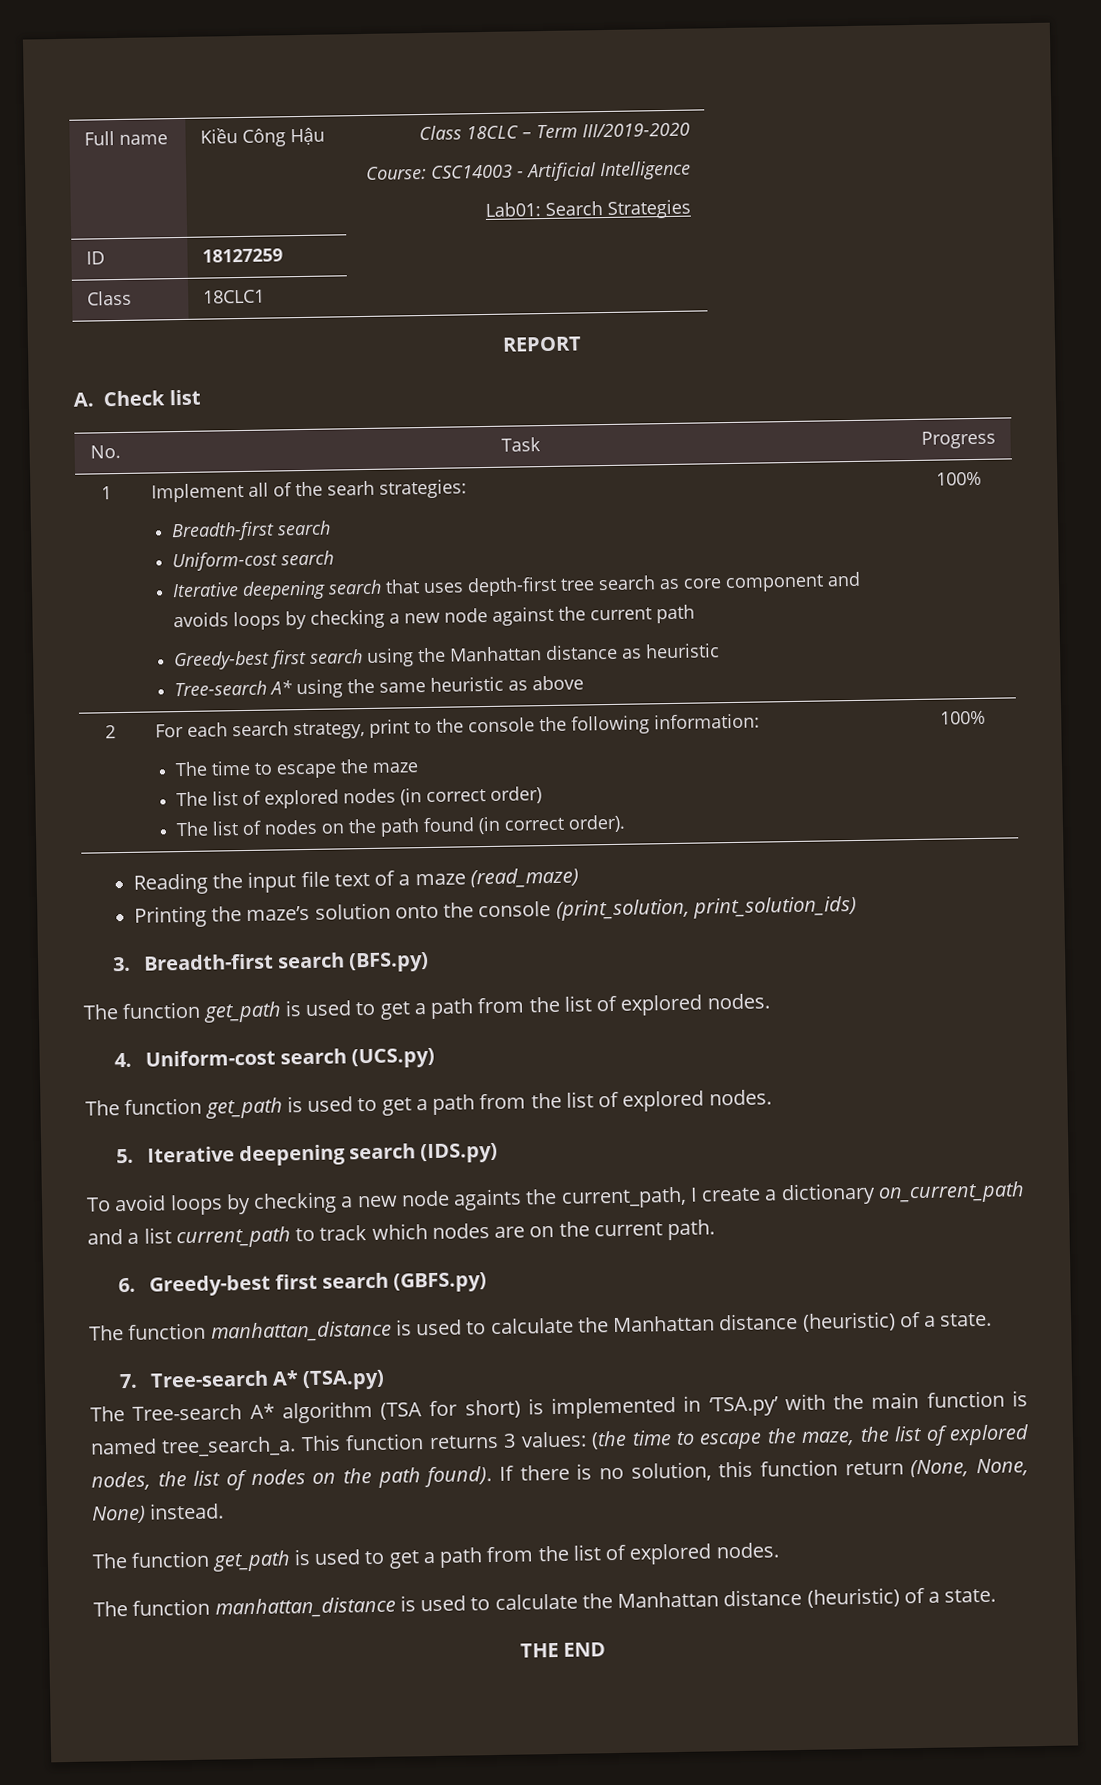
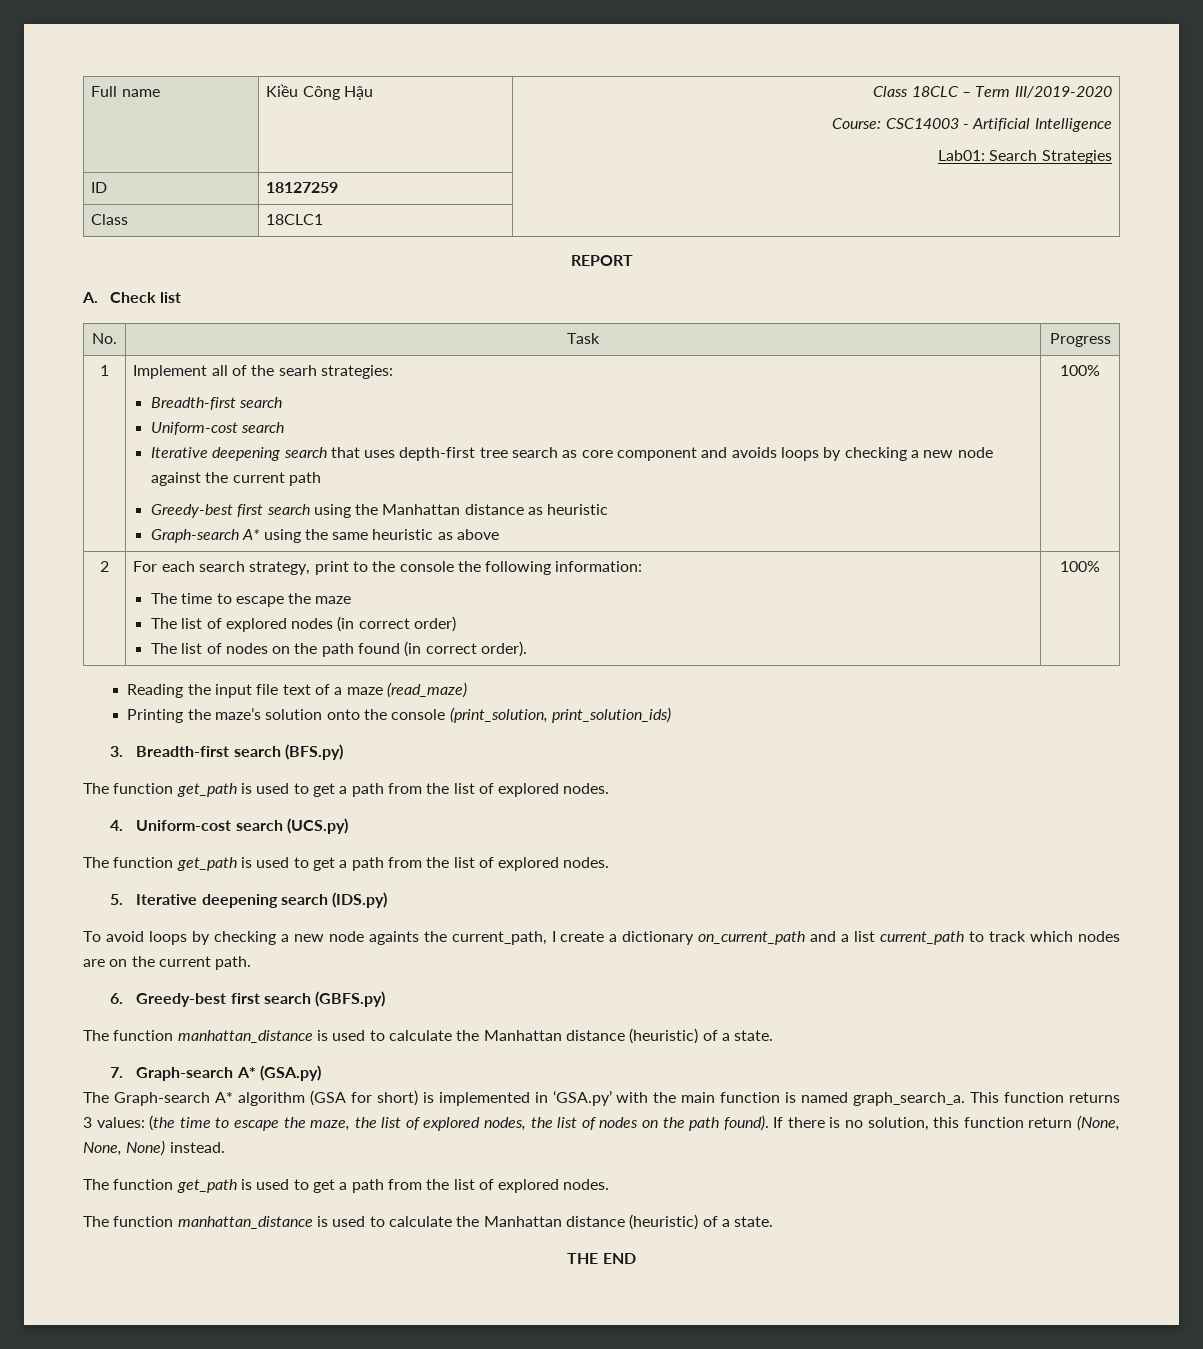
- Tree-search A* using the same heuristic as above
+ Graph-search A* using the same heuristic as above
- 7. Tree-search A* (TSA.py)
- The Tree-search A* algorithm (TSA for short) is implemented in ‘TSA.py’ with the main function is named tree_search_a.
+ 7. Graph-search A* (GSA.py)
+ The Graph-search A* algorithm (GSA for short) is implemented in ‘GSA.py’ with the main function is named graph_search_a.

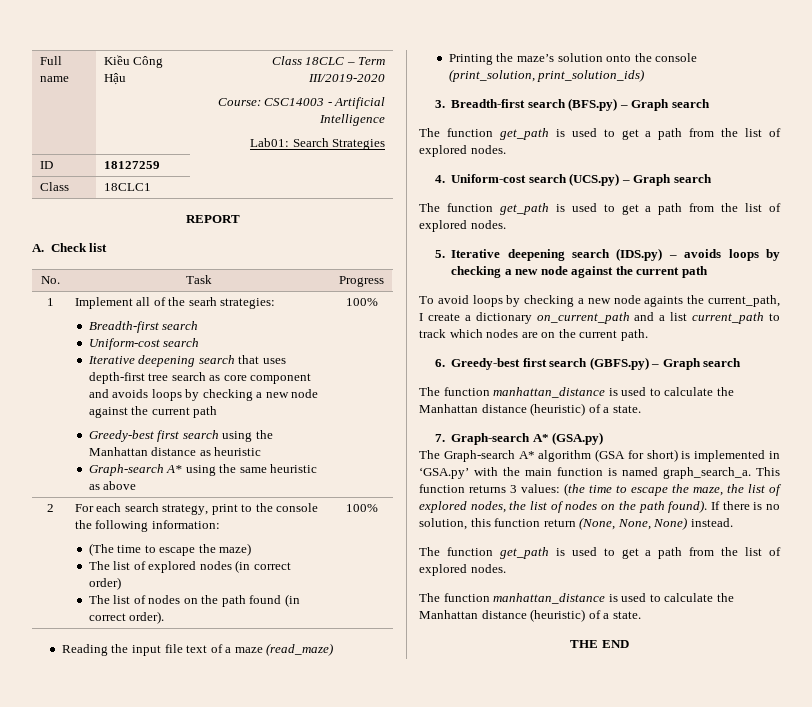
  2 | For each search strategy, print to the console the following information:
- The time to escape the maze
+ (The time to escape the maze)
- 3. Breadth-first search (BFS.py)
+ 3. Breadth-first search (BFS.py) – Graph search
- 4. Uniform-cost search (UCS.py)
+ 4. Uniform-cost search (UCS.py) – Graph search
- 5. Iterative deepening search (IDS.py)
+ 5. Iterative deepening search (IDS.py) – avoids loops by checking a new node against the current path
- 6. Greedy-best first search (GBFS.py)
+ 6. Greedy-best first search (GBFS.py) – Graph search

